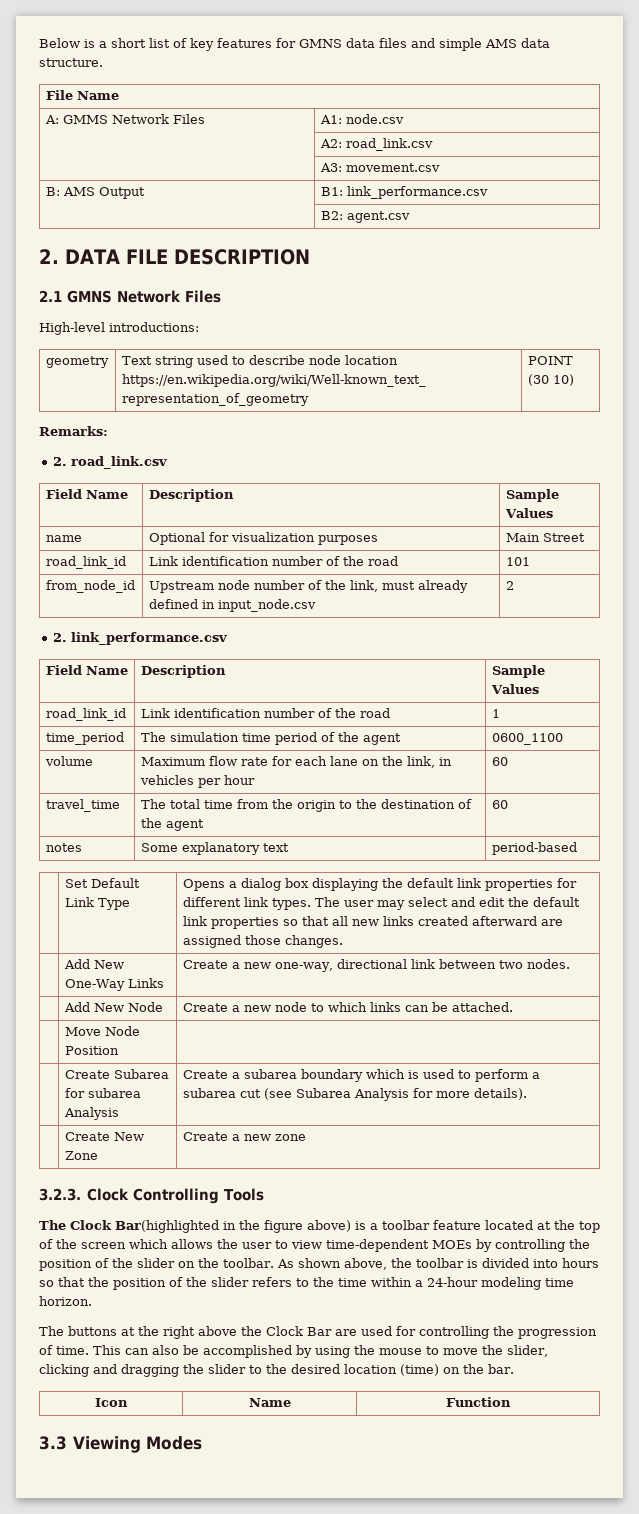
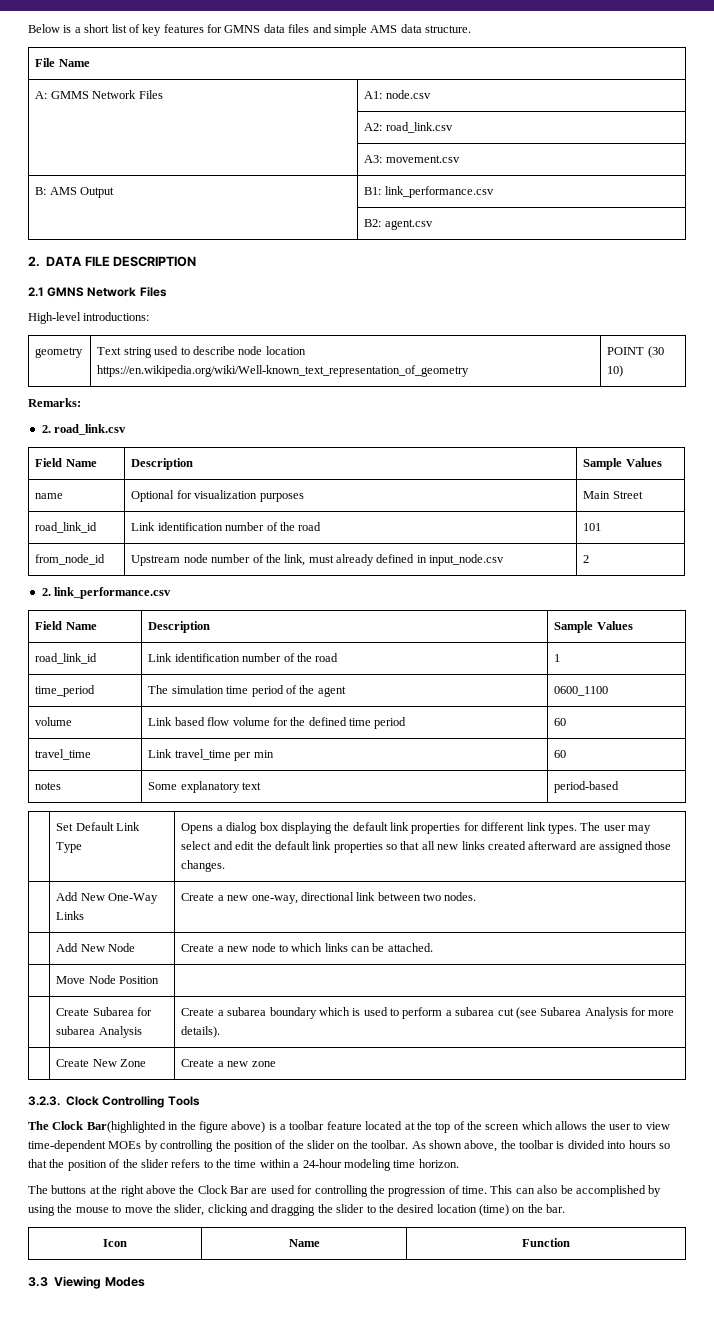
- volume | Maximum flow rate for each lane on the link, in vehicles per hour | 60
- travel_time | The total time from the origin to the destination of the agent | 60
+ volume | Link based flow volume for the defined time period | 60
+ travel_time | Link travel_time per min | 60

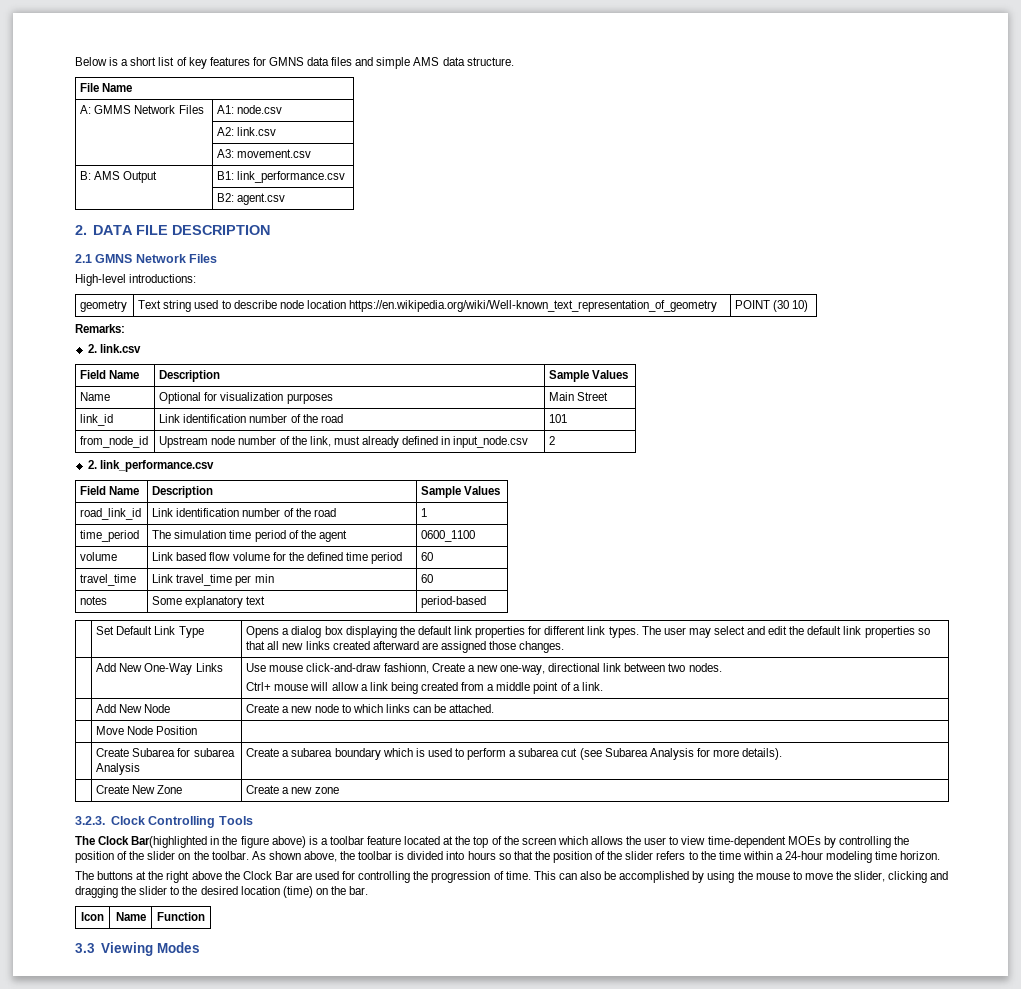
- | A2: road_link.csv
+ | A2: link.csv
- 2. road_link.csv
+ 2. link.csv
  Field Name | Description | Sample Values
- name | Optional for visualization purposes | Main Street
+ Name | Optional for visualization purposes | Main Street
- road_link_id | Link identification number of the road | 101
+ link_id | Link identification number of the road | 101
- | Add New One-Way Links | Create a new one-way, directional link between two nodes.
+ | Add New One-Way Links | Use mouse click-and-draw fashionn, Create a new one-way, directional link between two nodes.
+ Ctrl+ mouse will allow a link being created from a middle point of a link.

